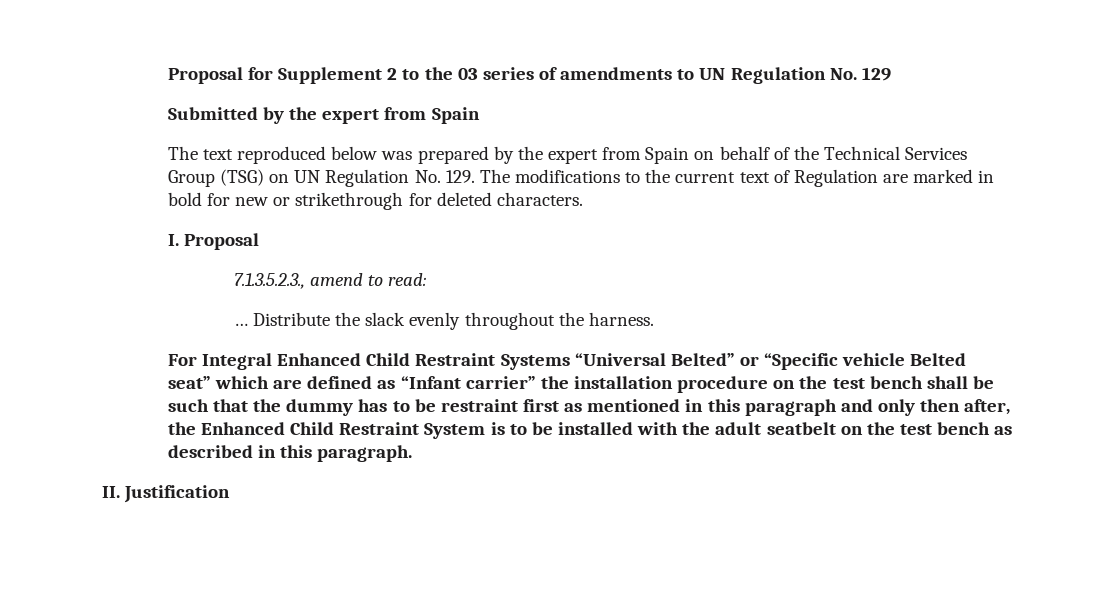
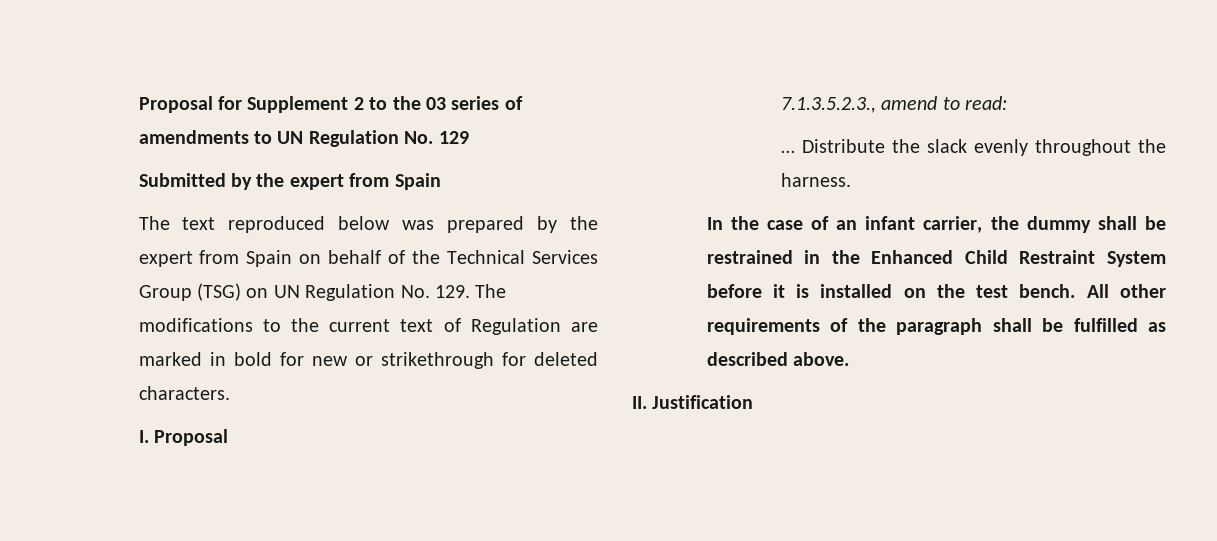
- For Integral Enhanced Child Restraint Systems “Universal Belted” or “Specific vehicle Belted seat” which are defined as “Infant carrier” the installation procedure on the test bench shall be such that the dummy has to be restraint first as mentioned in this paragraph and only then after, the Enhanced Child Restraint System is to be installed with the adult seatbelt on the test bench as described in this paragraph.
+ In the case of an infant carrier, the dummy shall be restrained in the Enhanced Child Restraint System before it is installed on the test bench. All other requirements of the paragraph shall be fulfilled as described above.

